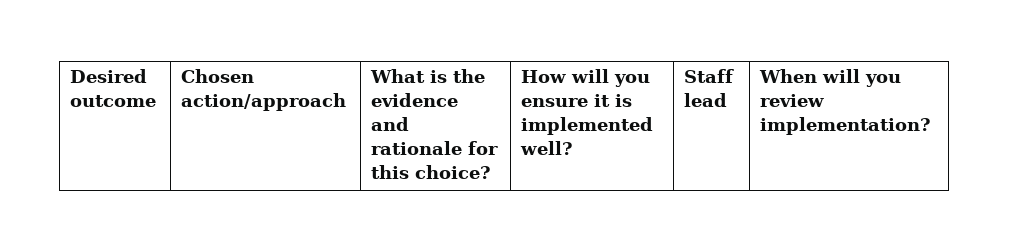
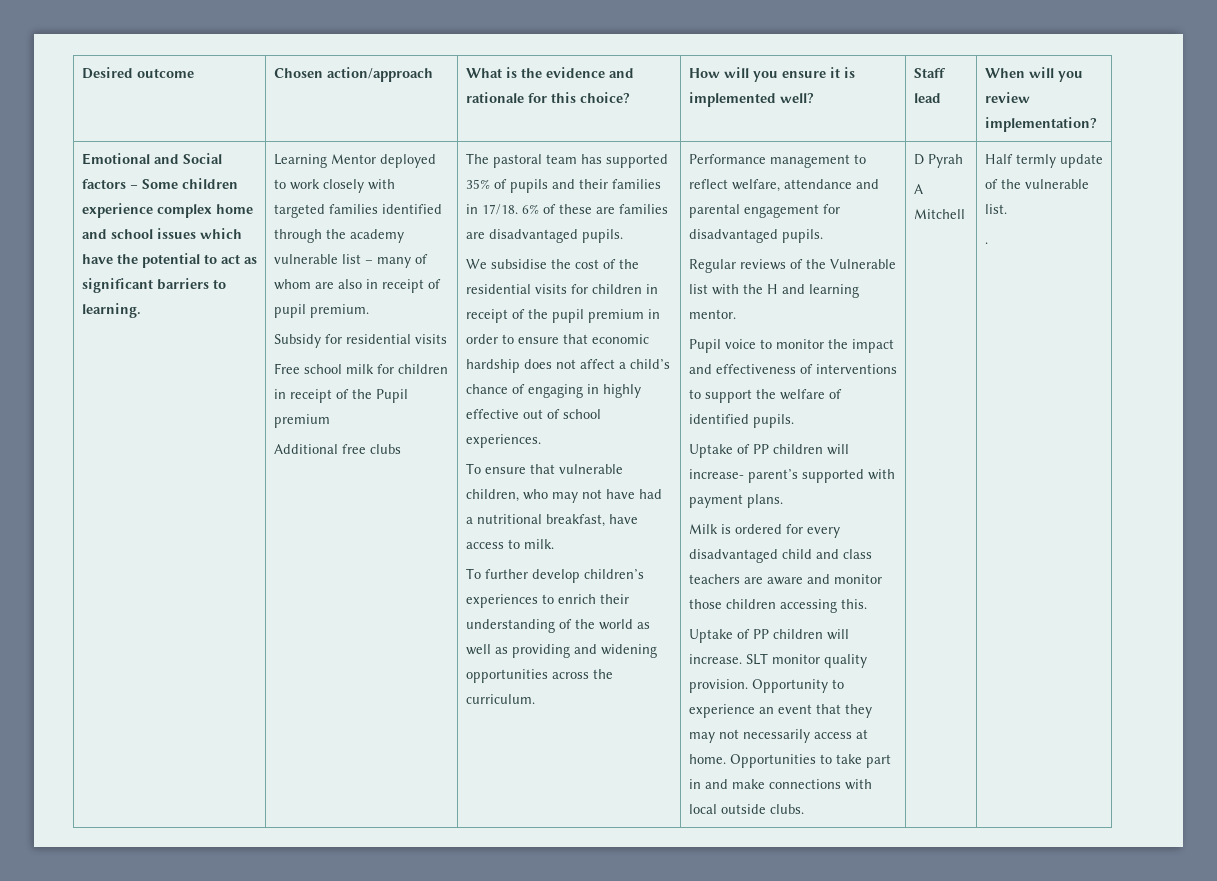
+ Emotional and Social factors – Some children experience complex home and school issues which have the potential to act as significant barriers to learning. | Learning Mentor deployed to work closely with targeted families identified through the academy vulnerable list – many of whom are also in receipt of pupil premium.
+ Subsidy for residential visits
+ Free school milk for children in receipt of the Pupil premium
+ Additional free clubs | The pastoral team has supported 35% of pupils and their families in 17/18. 6% of these are families are disadvantaged pupils.
+ We subsidise the cost of the residential visits for children in receipt of the pupil premium in order to ensure that economic hardship does not affect a child’s chance of engaging in highly effective out of school experiences.
+ To ensure that vulnerable children, who may not have had a nutritional breakfast, have access to milk.
+ To further develop children’s experiences to enrich their understanding of the world as well as providing and widening opportunities across the curriculum. | Performance management to reflect welfare, attendance and parental engagement for disadvantaged pupils.
+ Regular reviews of the Vulnerable list with the H and learning mentor.
+ Pupil voice to monitor the impact and effectiveness of interventions to support the welfare of identified pupils.
+ Uptake of PP children will increase- parent’s supported with payment plans.
+ Milk is ordered for every disadvantaged child and class teachers are aware and monitor those children accessing this.
+ Uptake of PP children will increase. SLT monitor quality provision. Opportunity to experience an event that they may not necessarily access at home. Opportunities to take part in and make connections with local outside clubs. | D Pyrah
+ A Mitchell | Half termly update of the vulnerable list.
+ .

